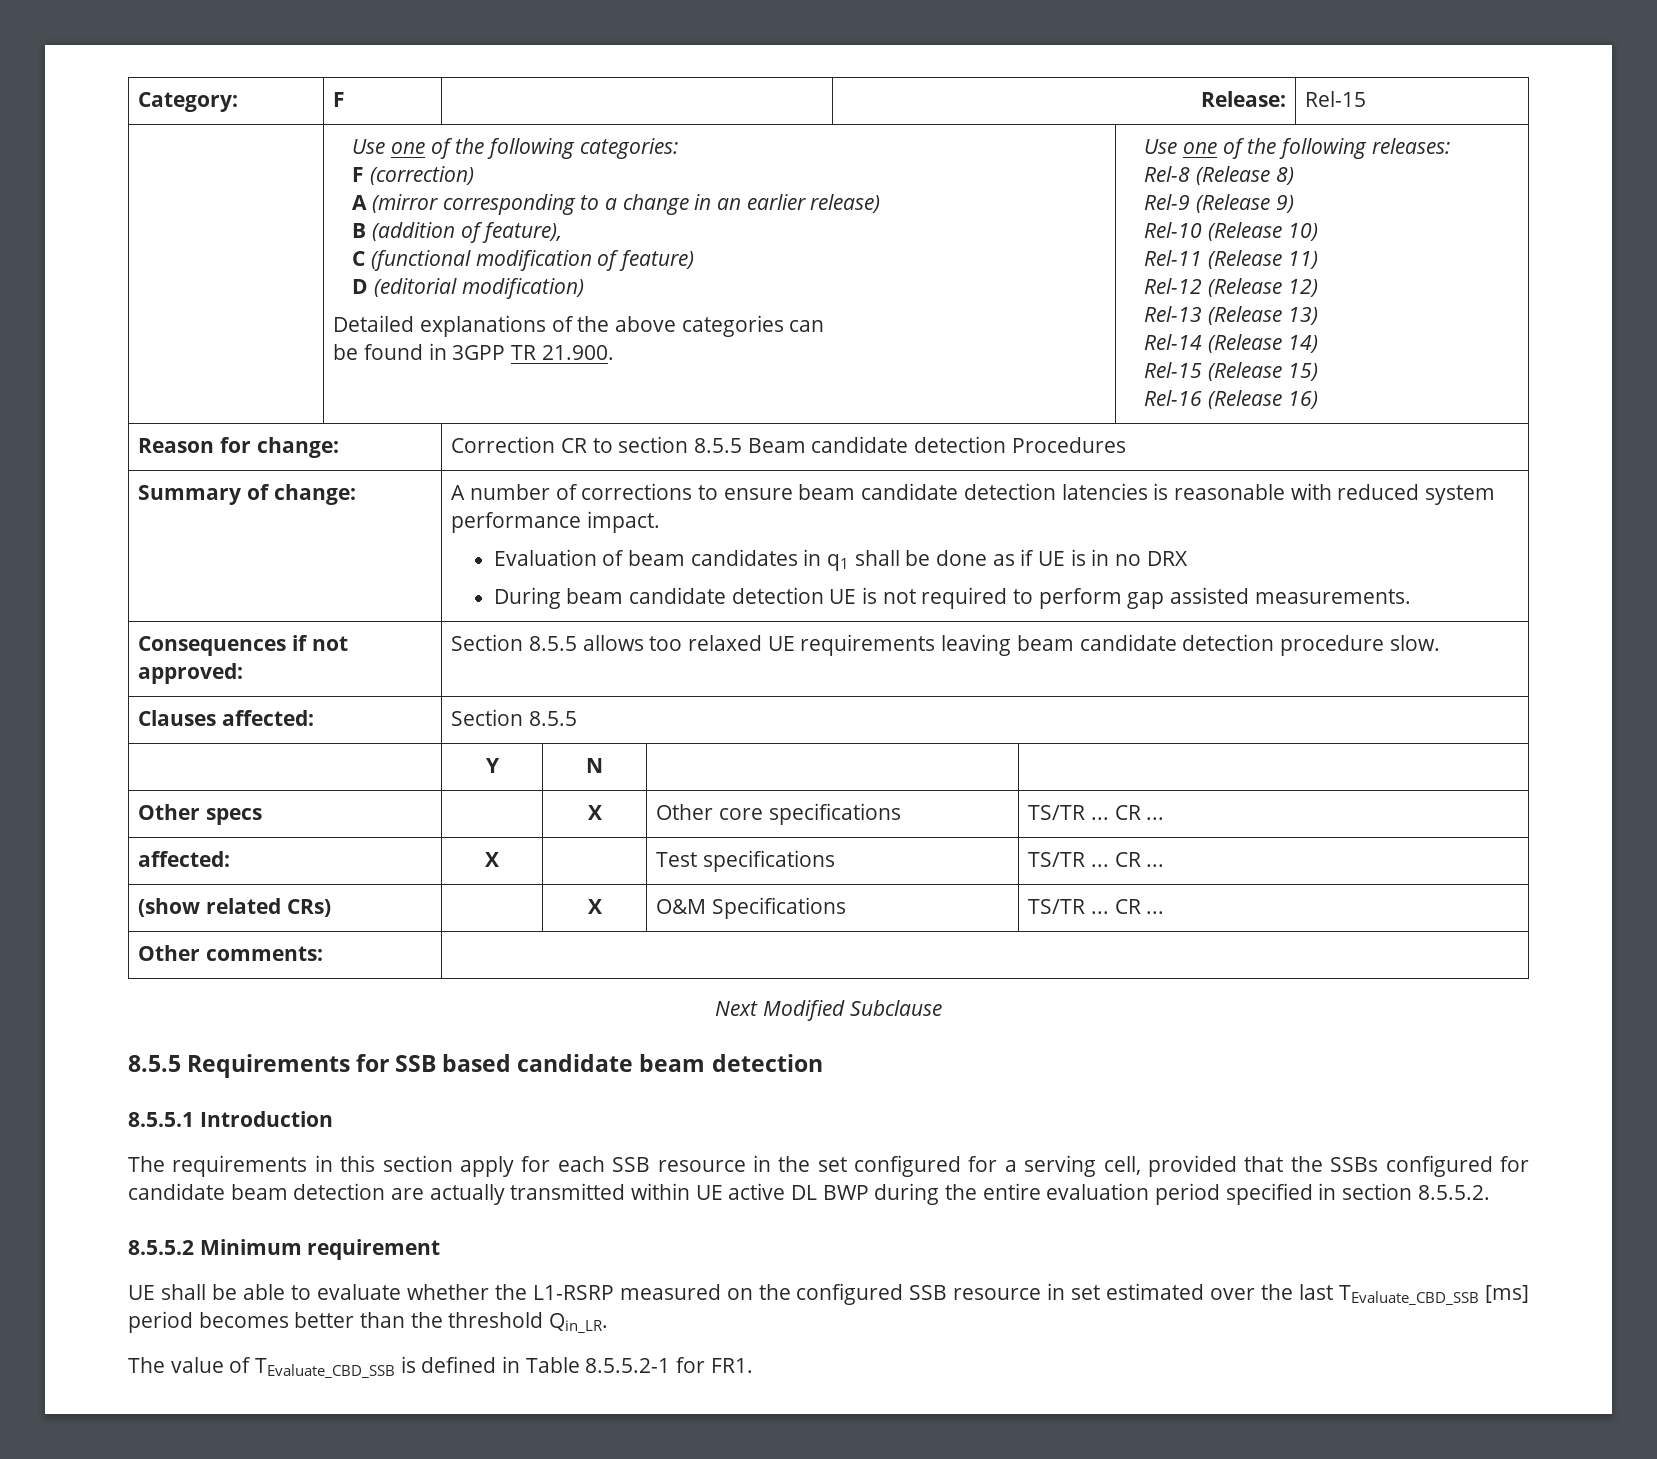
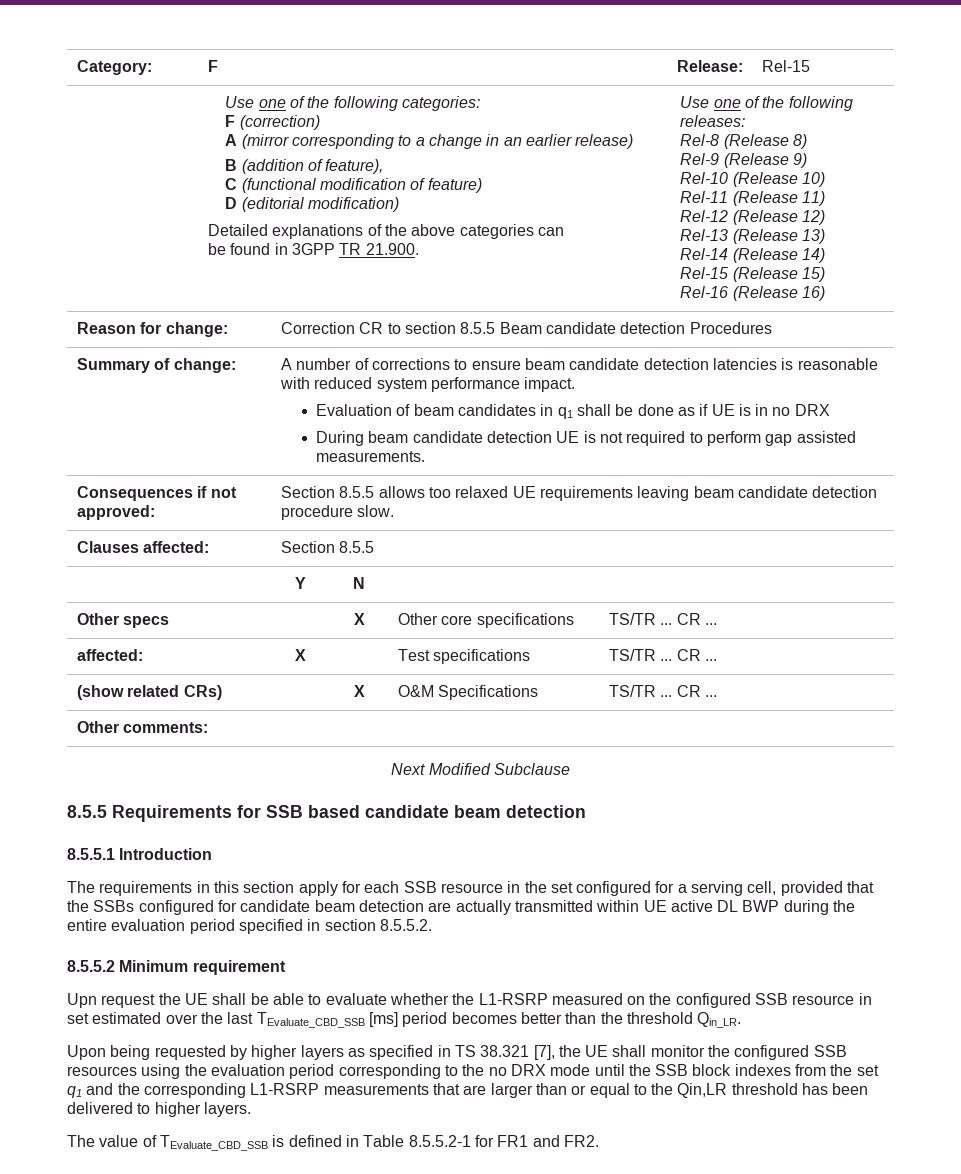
- UE shall be able to evaluate whether the L1-RSRP measured on the configured SSB resource in set estimated over the last TEvaluate_CBD_SSB [ms] period becomes better than the threshold Qin_LR.
+ Upn request the UE shall be able to evaluate whether the L1-RSRP measured on the configured SSB resource in set estimated over the last TEvaluate_CBD_SSB [ms] period becomes better than the threshold Qin_LR.
+ Upon being requested by higher layers as specified in TS 38.321 [7], the UE shall monitor the configured SSB resources using the evaluation period corresponding to the no DRX mode until the SSB block indexes from the set q1 and the corresponding L1-RSRP measurements that are larger than or equal to the Qin,LR threshold has been delivered to higher layers.
- The value of TEvaluate_CBD_SSB is defined in Table 8.5.5.2-1 for FR1.
+ The value of TEvaluate_CBD_SSB is defined in Table 8.5.5.2-1 for FR1 and FR2.

